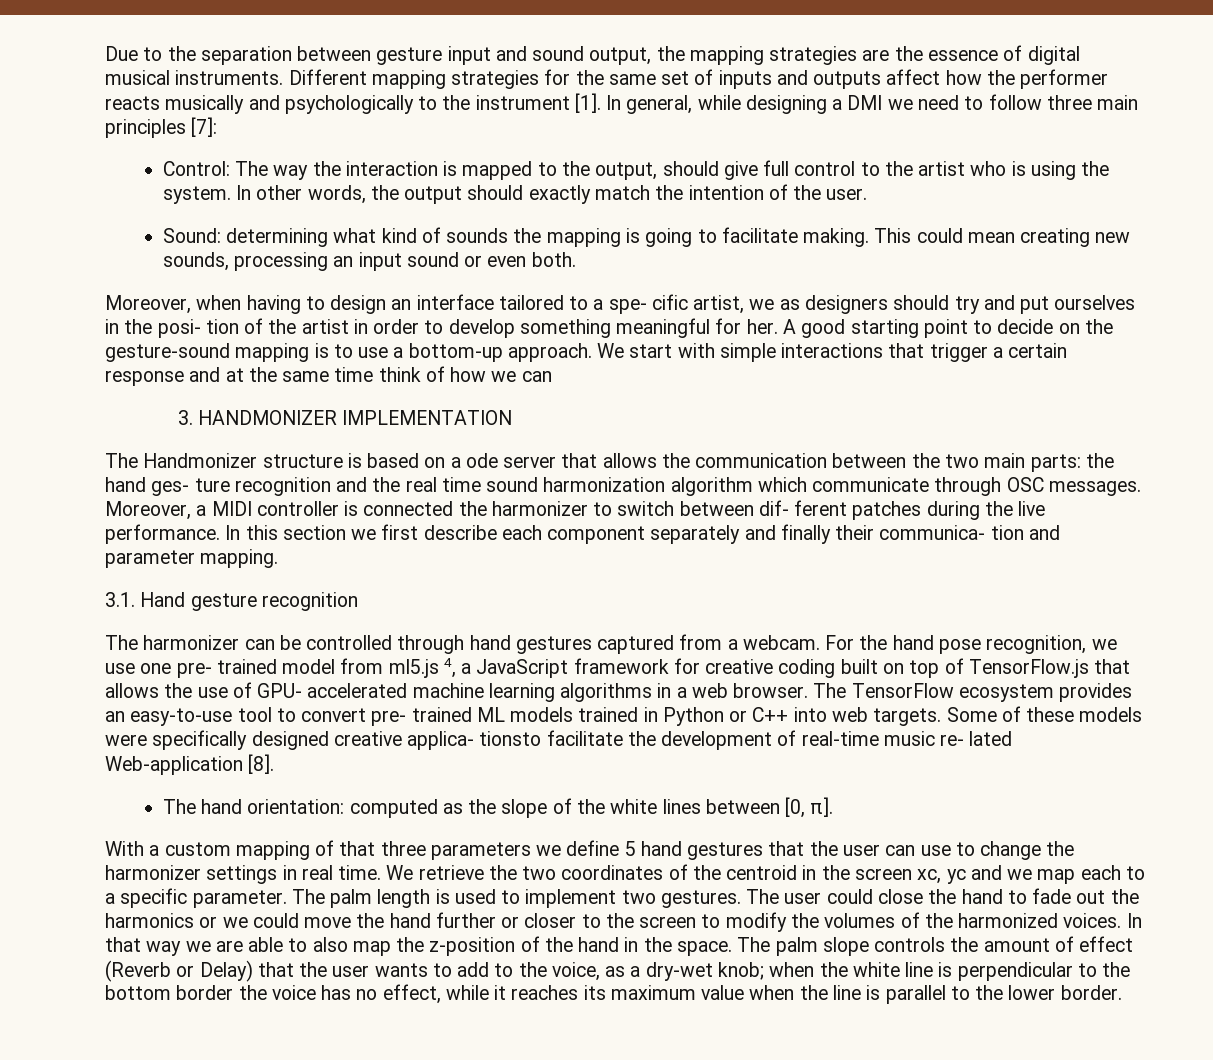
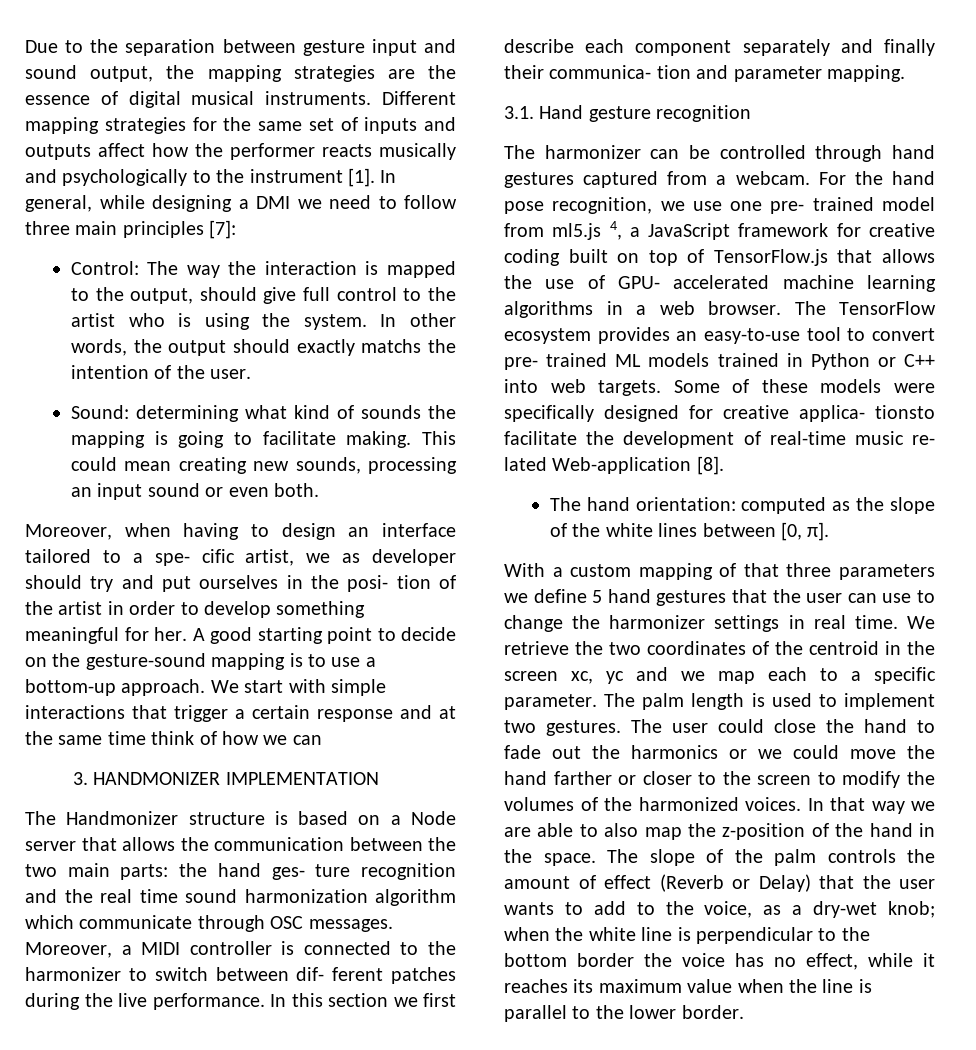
- In other words, the output should exactly match the intention of the user.
+ In other words, the output should exactly matchs the intention of the user.
- Moreover, when having to design an interface tailored to a spe- cific artist, we as designers should try and put ourselves in the posi- tion of the artist in order to develop something meaningful for her.
+ Moreover, when having to design an interface tailored to a spe- cific artist, we as developer should try and put ourselves in the posi- tion of the artist in order to develop something meaningful for her.
- The Handmonizer structure is based on a ode server that allows the communication between the two main parts: the hand ges- ture recognition and the real time sound harmonization algorithm which communicate through OSC messages.
+ The Handmonizer structure is based on a Node server that allows the communication between the two main parts: the hand ges- ture recognition and the real time sound harmonization algorithm which communicate through OSC messages.
- Moreover, a MIDI controller is connected the harmonizer to switch between dif- ferent patches during the live performance.
+ Moreover, a MIDI controller is connected to the harmonizer to switch between dif- ferent patches during the live performance.
- Some of these models were specifically designed creative applica- tionsto facilitate the development of real-time music re- lated Web-application [8].
+ Some of these models were specifically designed for creative applica- tionsto facilitate the development of real-time music re- lated Web-application [8].
- The user could close the hand to fade out the harmonics or we could move the hand further or closer to the screen to modify the volumes of the harmonized voices.
+ The user could close the hand to fade out the harmonics or we could move the hand farther or closer to the screen to modify the volumes of the harmonized voices.
- The palm slope controls the amount of effect (Reverb or Delay) that the user wants to add to the voice, as a dry-wet knob; when the white line is perpendicular to the bottom border the voice has no effect, while it reaches its maximum value when the line is parallel to the lower border.
+ The slope of the palm controls the amount of effect (Reverb or Delay) that the user wants to add to the voice, as a dry-wet knob; when the white line is perpendicular to the bottom border the voice has no effect, while it reaches its maximum value when the line is parallel to the lower border.

